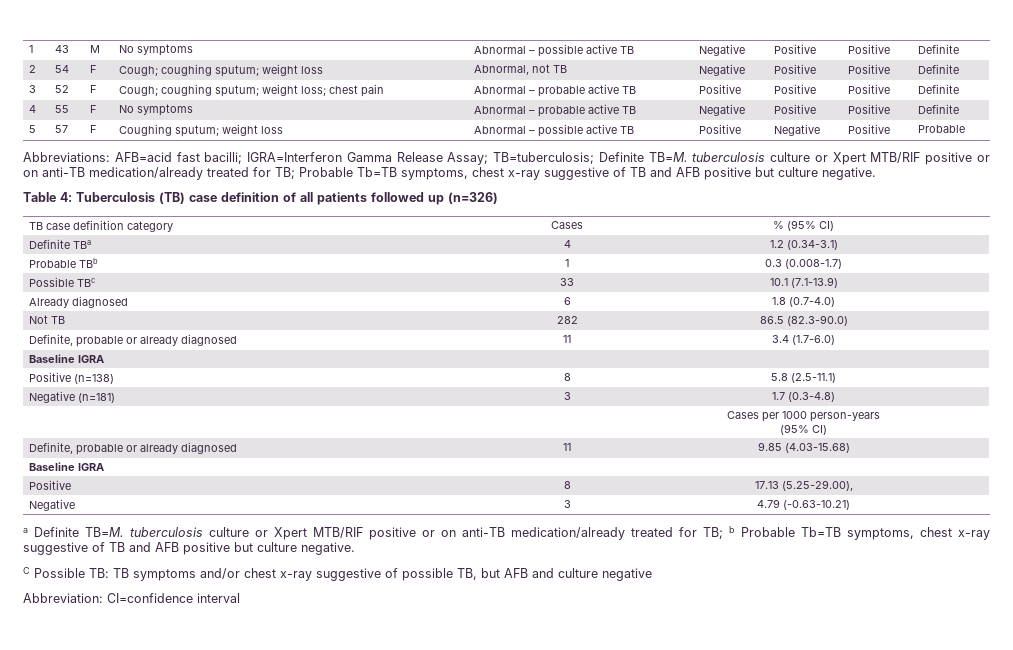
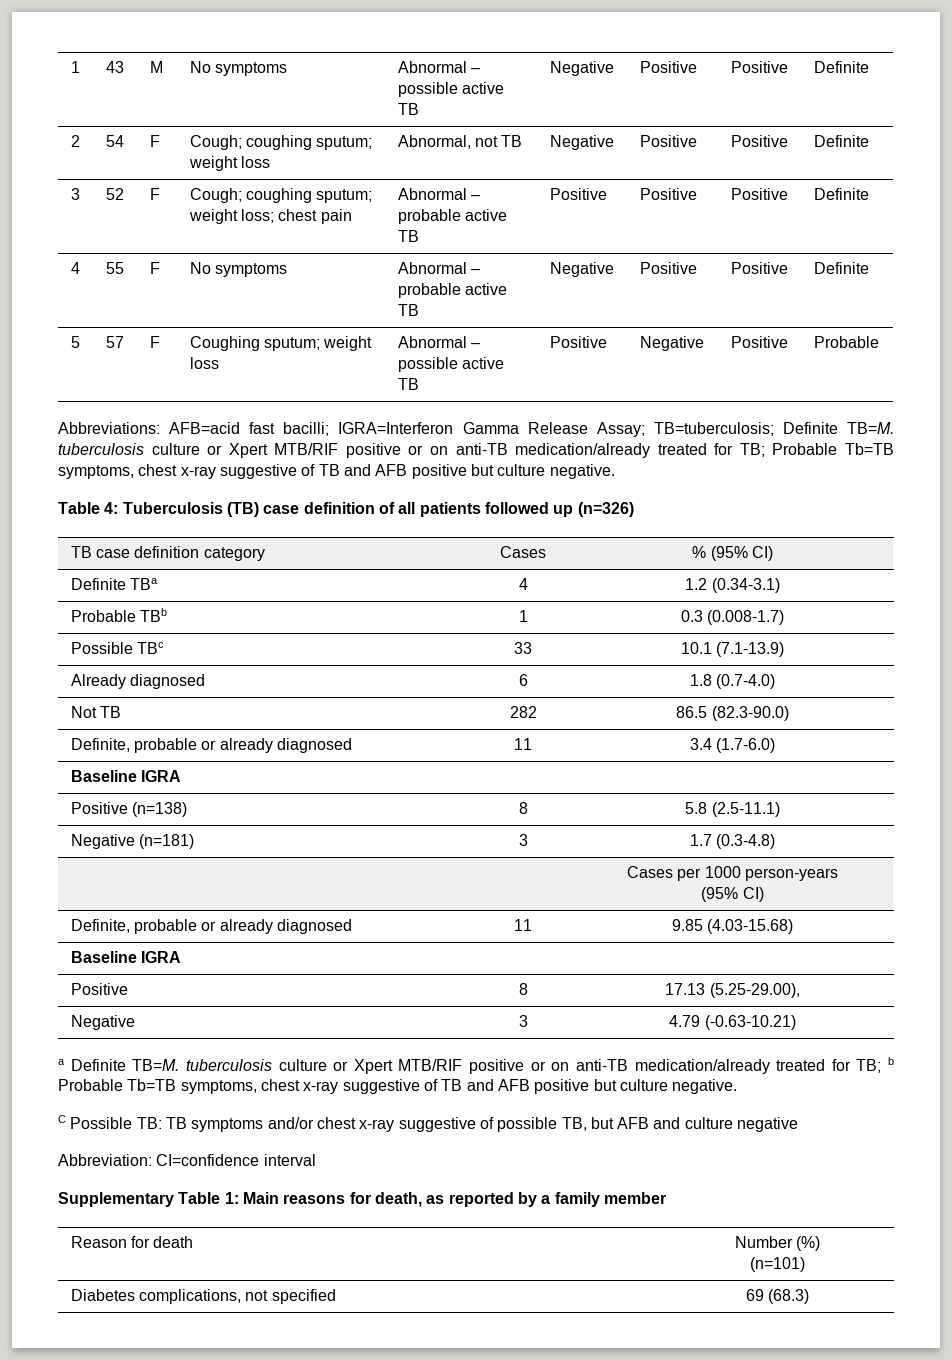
+ Supplementary Table 1: Main reasons for death, as reported by a family member
+ Reason for death | Number (%)
+ (n=101)
+ Diabetes complications, not specified | 69 (68.3)

